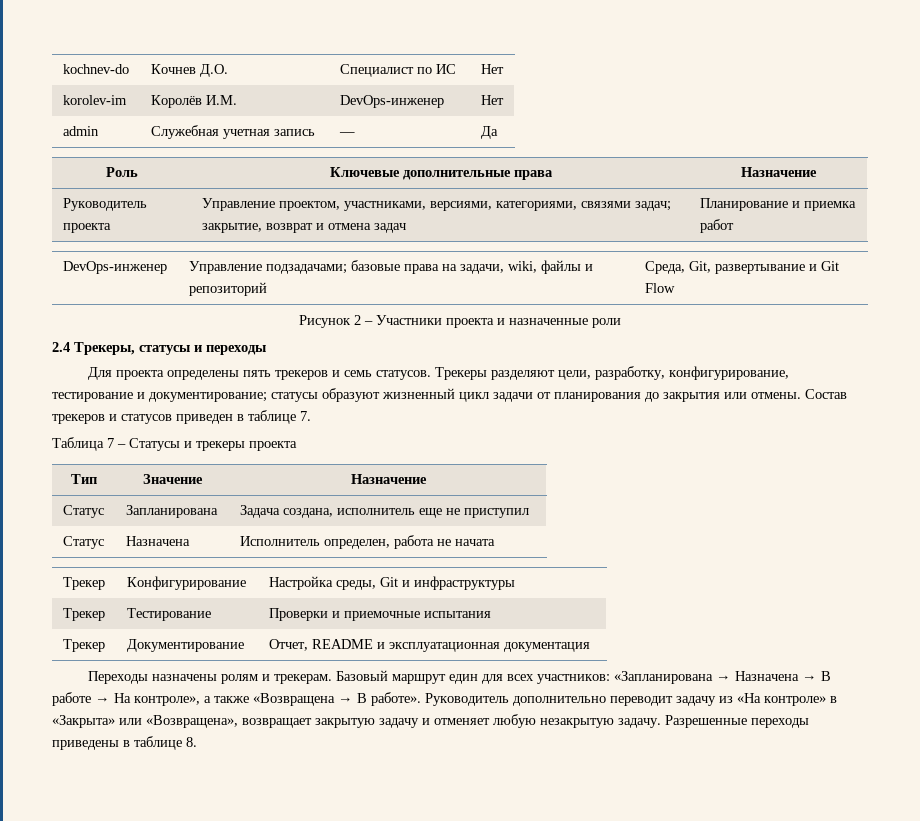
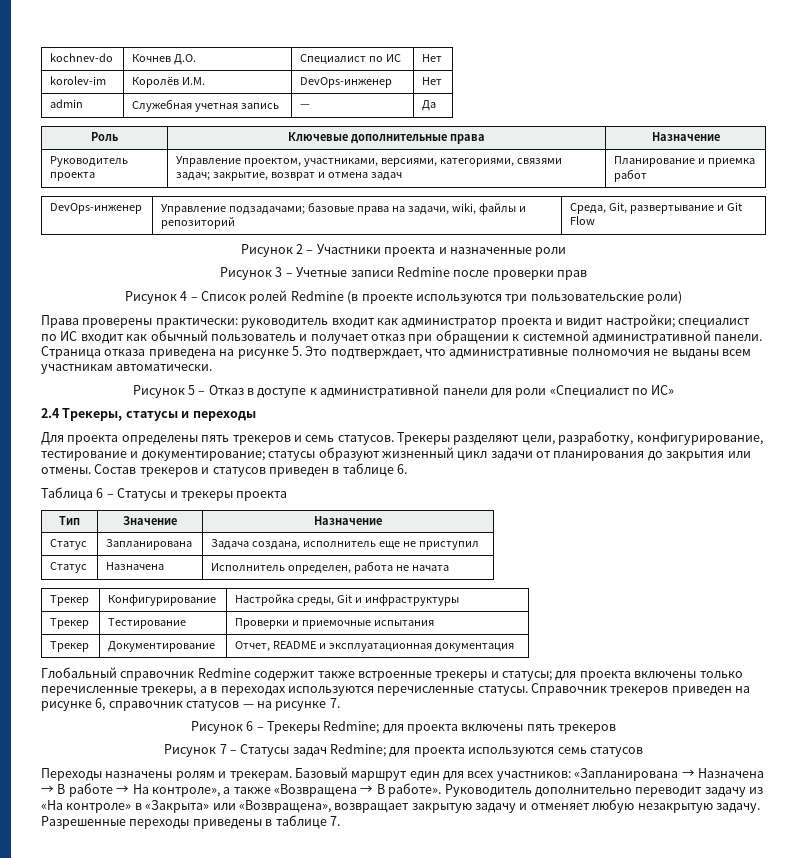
+ Рисунок 3 – Учетные записи Redmine после проверки прав
+ Рисунок 4 – Список ролей Redmine (в проекте используются три пользовательские роли)
+ Права проверены практически: руководитель входит как администратор проекта и видит настройки; специалист по ИС входит как обычный пользователь и получает отказ при обращении к системной административной панели. Страница отказа приведена на рисунке 5. Это подтверждает, что административные полномочия не выданы всем участникам автоматически.
+ Рисунок 5 – Отказ в доступе к административной панели для роли «Специалист по ИС»
- Состав трекеров и статусов приведен в таблице 7.
+ Состав трекеров и статусов приведен в таблице 6.
- Таблица 7 – Статусы и трекеры проекта
+ Таблица 6 – Статусы и трекеры проекта
+ Глобальный справочник Redmine содержит также встроенные трекеры и статусы; для проекта включены только перечисленные трекеры, а в переходах используются перечисленные статусы. Справочник трекеров приведен на рисунке 6, справочник статусов — на рисунке 7.
+ Рисунок 6 – Трекеры Redmine; для проекта включены пять трекеров
+ Рисунок 7 – Статусы задач Redmine; для проекта используются семь статусов
- Разрешенные переходы приведены в таблице 8.
+ Разрешенные переходы приведены в таблице 7.

